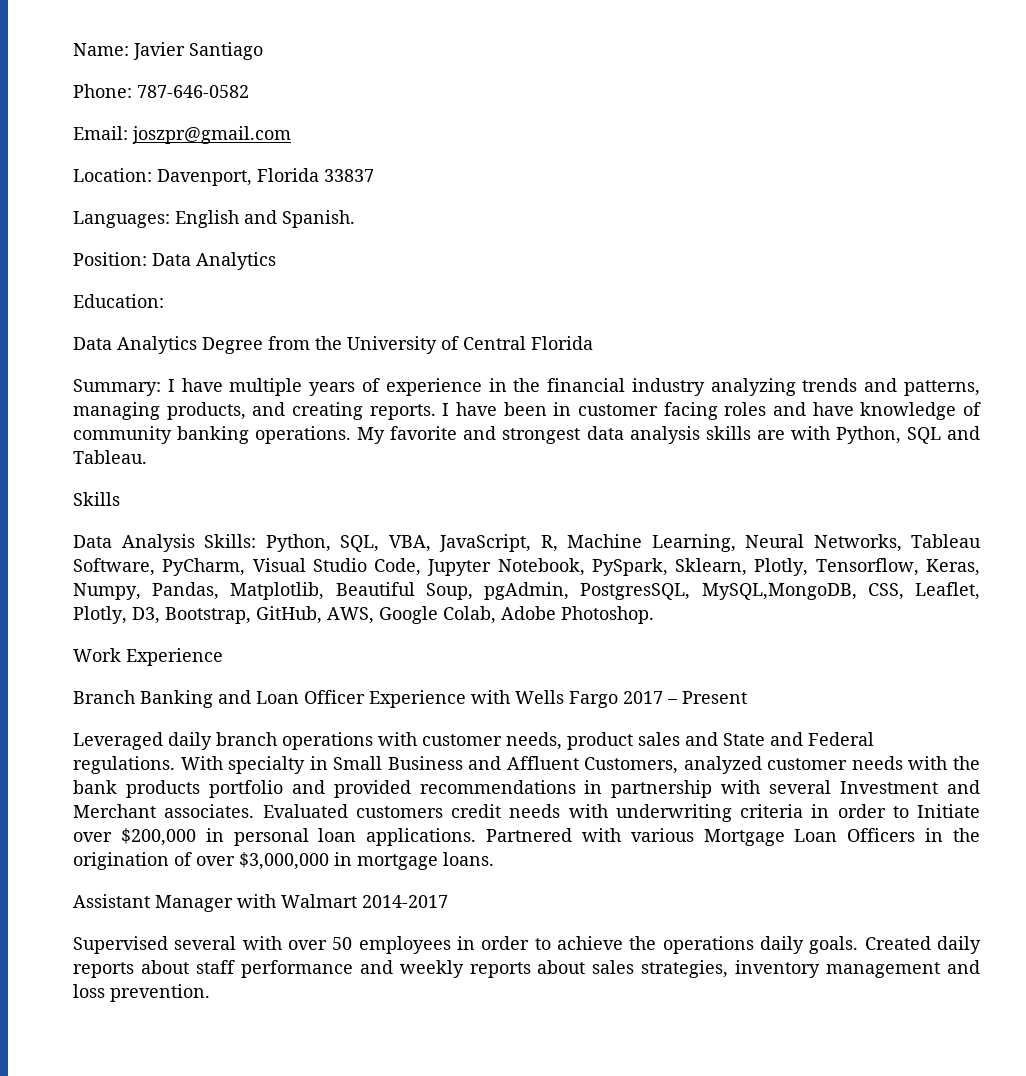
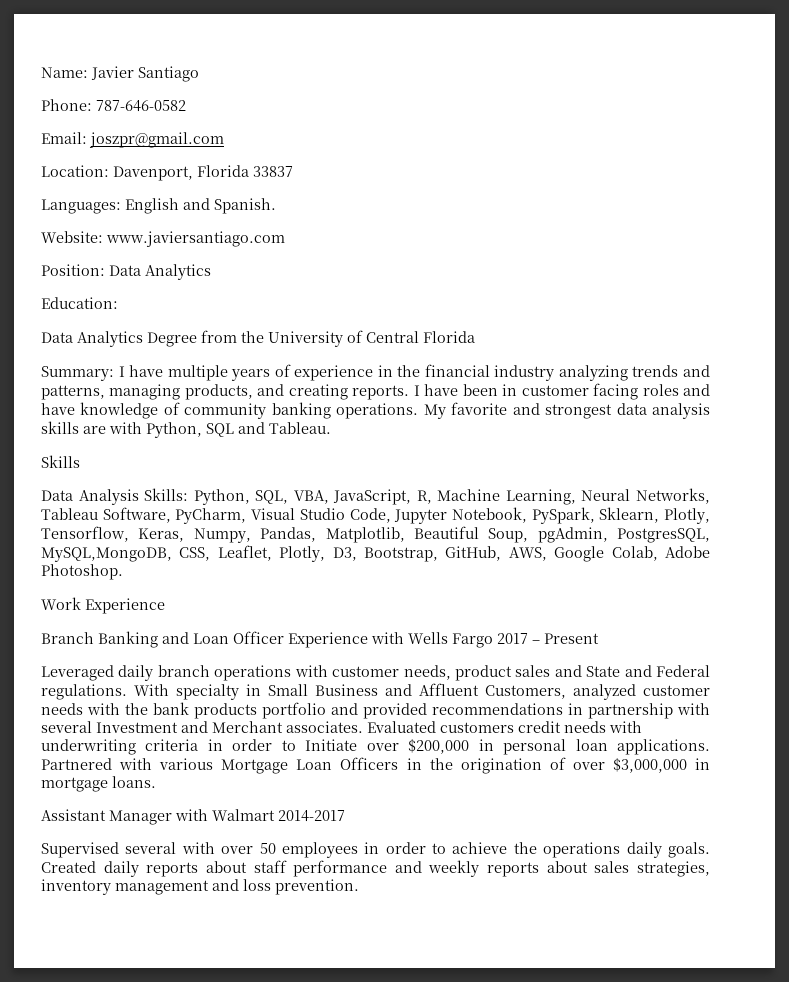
+ Website: www.javiersantiago.com

